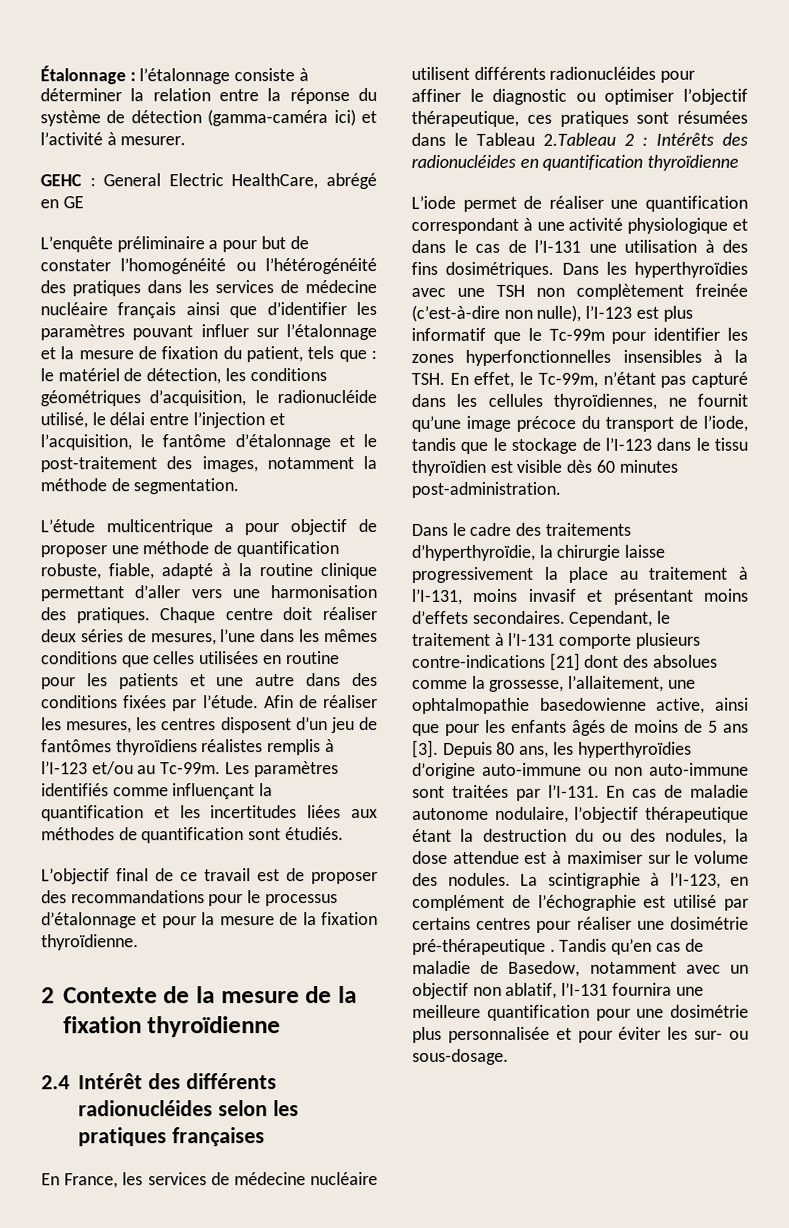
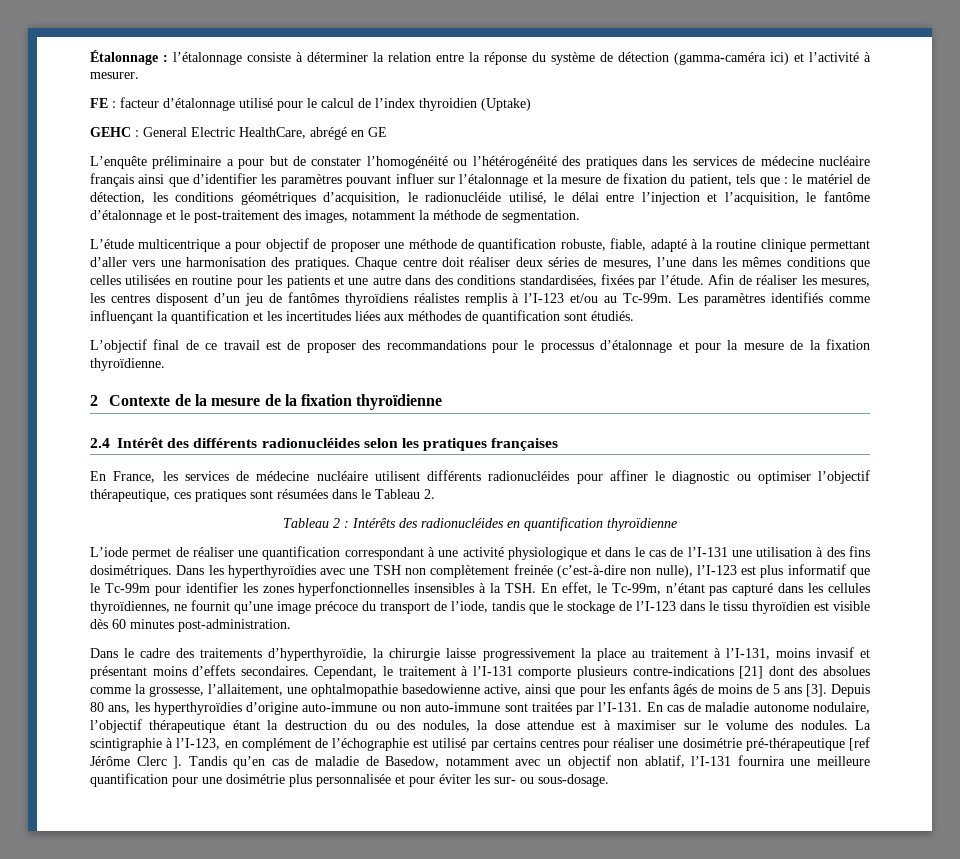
+ FE : facteur d’étalonnage utilisé pour le calcul de l’index thyroidien (Uptake)
- Chaque centre doit réaliser deux séries de mesures, l’une dans les mêmes conditions que celles utilisées en routine pour les patients et une autre dans des conditions fixées par l’étude.
+ Chaque centre doit réaliser deux séries de mesures, l’une dans les mêmes conditions que celles utilisées en routine pour les patients et une autre dans des conditions standardisées, fixées par l’étude.
- En France, les services de médecine nucléaire utilisent différents radionucléides pour affiner le diagnostic ou optimiser l’objectif thérapeutique, ces pratiques sont résumées dans le Tableau 2.Tableau 2 : Intérêts des radionucléides en quantification thyroïdienne
+ En France, les services de médecine nucléaire utilisent différents radionucléides pour affiner le diagnostic ou optimiser l’objectif thérapeutique, ces pratiques sont résumées dans le Tableau 2.
+ Tableau 2 : Intérêts des radionucléides en quantification thyroïdienne
- La scintigraphie à l’I-123, en complément de l’échographie est utilisé par certains centres pour réaliser une dosimétrie pré-thérapeutique .
+ La scintigraphie à l’I-123, en complément de l’échographie est utilisé par certains centres pour réaliser une dosimétrie pré-thérapeutique [ref Jérôme Clerc ].

